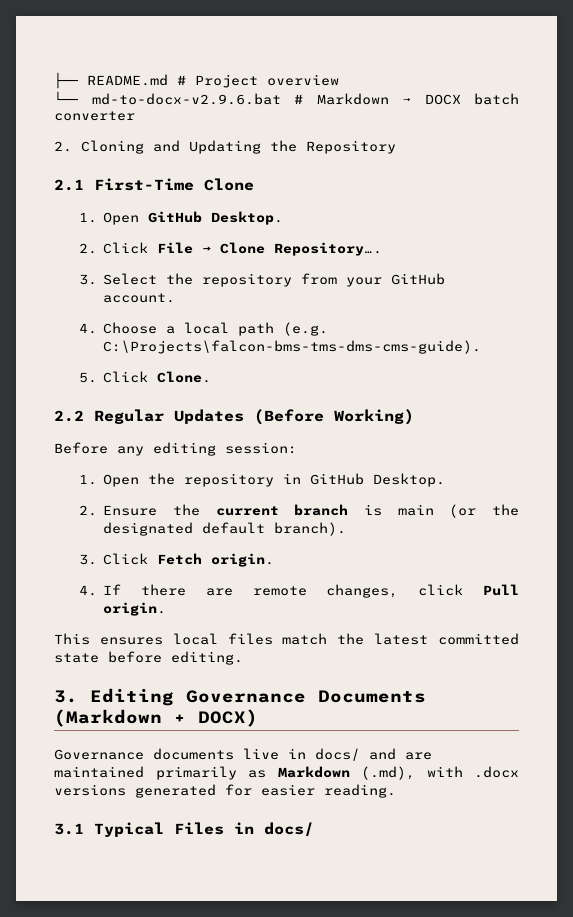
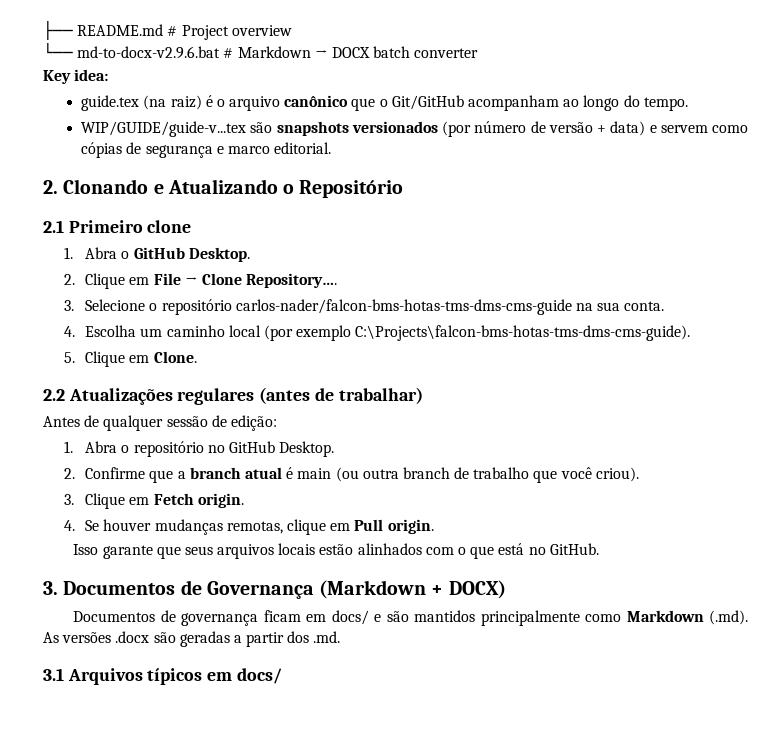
- 2. Cloning and Updating the Repository
+ Key idea:
+ guide.tex (na raiz) é o arquivo canônico que o Git/GitHub acompanham ao longo do tempo.
+ WIP/GUIDE/guide-v...tex são snapshots versionados (por número de versão + data) e servem como cópias de segurança e marco editorial.
+ 2. Clonando e Atualizando o Repositório
- 2.1 First-Time Clone
- 1. Open GitHub Desktop.
- 2. Click File → Clone Repository….
+ 2.1 Primeiro clone
+ 1. Abra o GitHub Desktop.
+ 2. Clique em File → Clone Repository….
- 3. Select the repository from your GitHub account.
- 4. Choose a local path (e.g. C:\Projects\falcon-bms-tms-dms-cms-guide).
+ 3. Selecione o repositório carlos-nader/falcon-bms-hotas-tms-dms-cms-guide na sua conta.
+ 4. Escolha um caminho local (por exemplo C:\Projects\falcon-bms-hotas-tms-dms-cms-guide).
- 5. Click Clone.
+ 5. Clique em Clone.
- 2.2 Regular Updates (Before Working)
- Before any editing session:
- 1. Open the repository in GitHub Desktop.
- 2. Ensure the current branch is main (or the designated default branch).
- 3. Click Fetch origin.
+ 2.2 Atualizações regulares (antes de trabalhar)
+ Antes de qualquer sessão de edição:
+ 1. Abra o repositório no GitHub Desktop.
+ 2. Confirme que a branch atual é main (ou outra branch de trabalho que você criou).
+ 3. Clique em Fetch origin.
- 4. If there are remote changes, click Pull origin.
- This ensures local files match the latest committed state before editing.
- 3. Editing Governance Documents (Markdown + DOCX)
- Governance documents live in docs/ and are maintained primarily as Markdown (.md), with .docx versions generated for easier reading.
- 3.1 Typical Files in docs/
+ 4. Se houver mudanças remotas, clique em Pull origin.
+ Isso garante que seus arquivos locais estão alinhados com o que está no GitHub.
+ 3. Documentos de Governança (Markdown + DOCX)
+ Documentos de governança ficam em docs/ e são mantidos principalmente como Markdown (.md). As versões .docx são geradas a partir dos .md.
+ 3.1 Arquivos típicos em docs/

